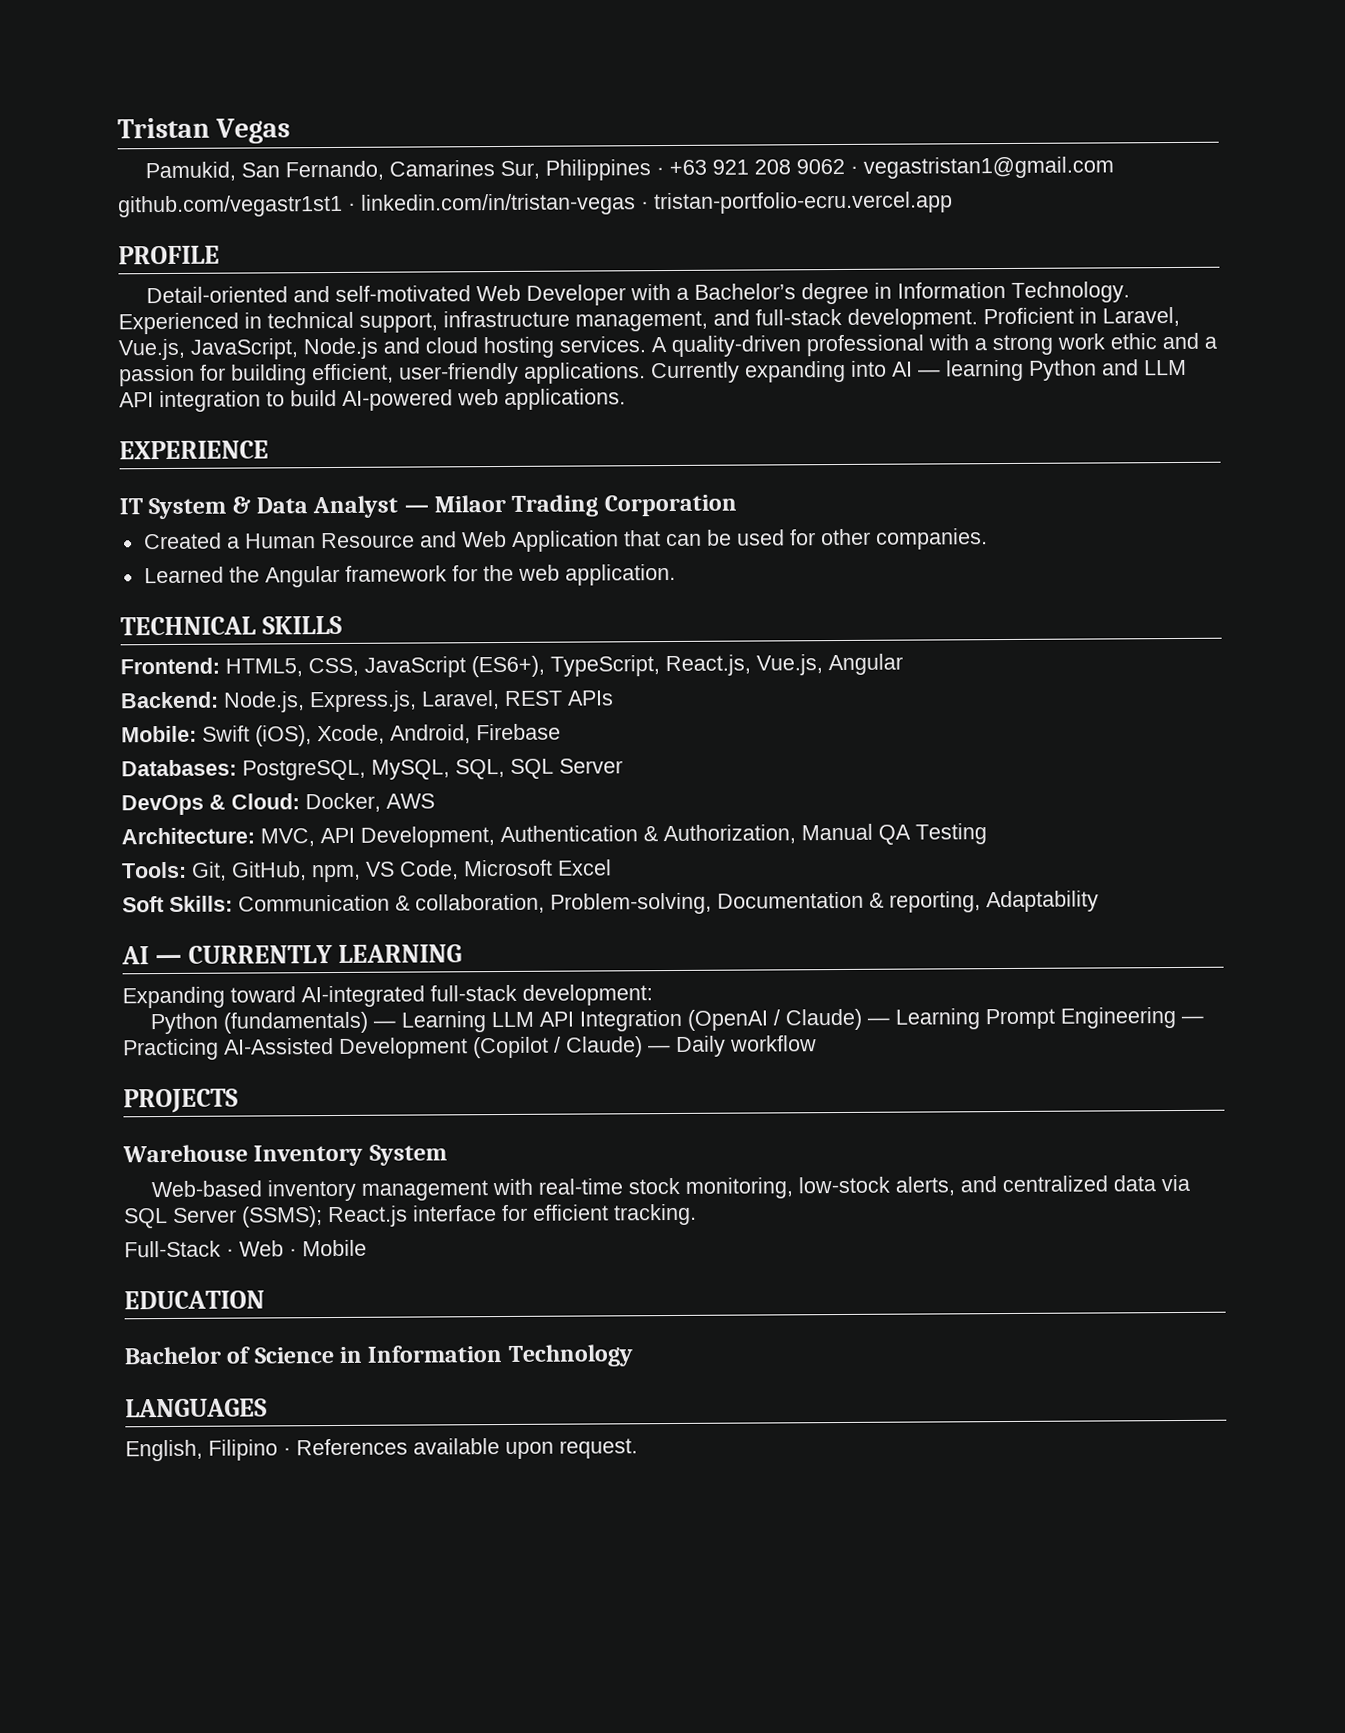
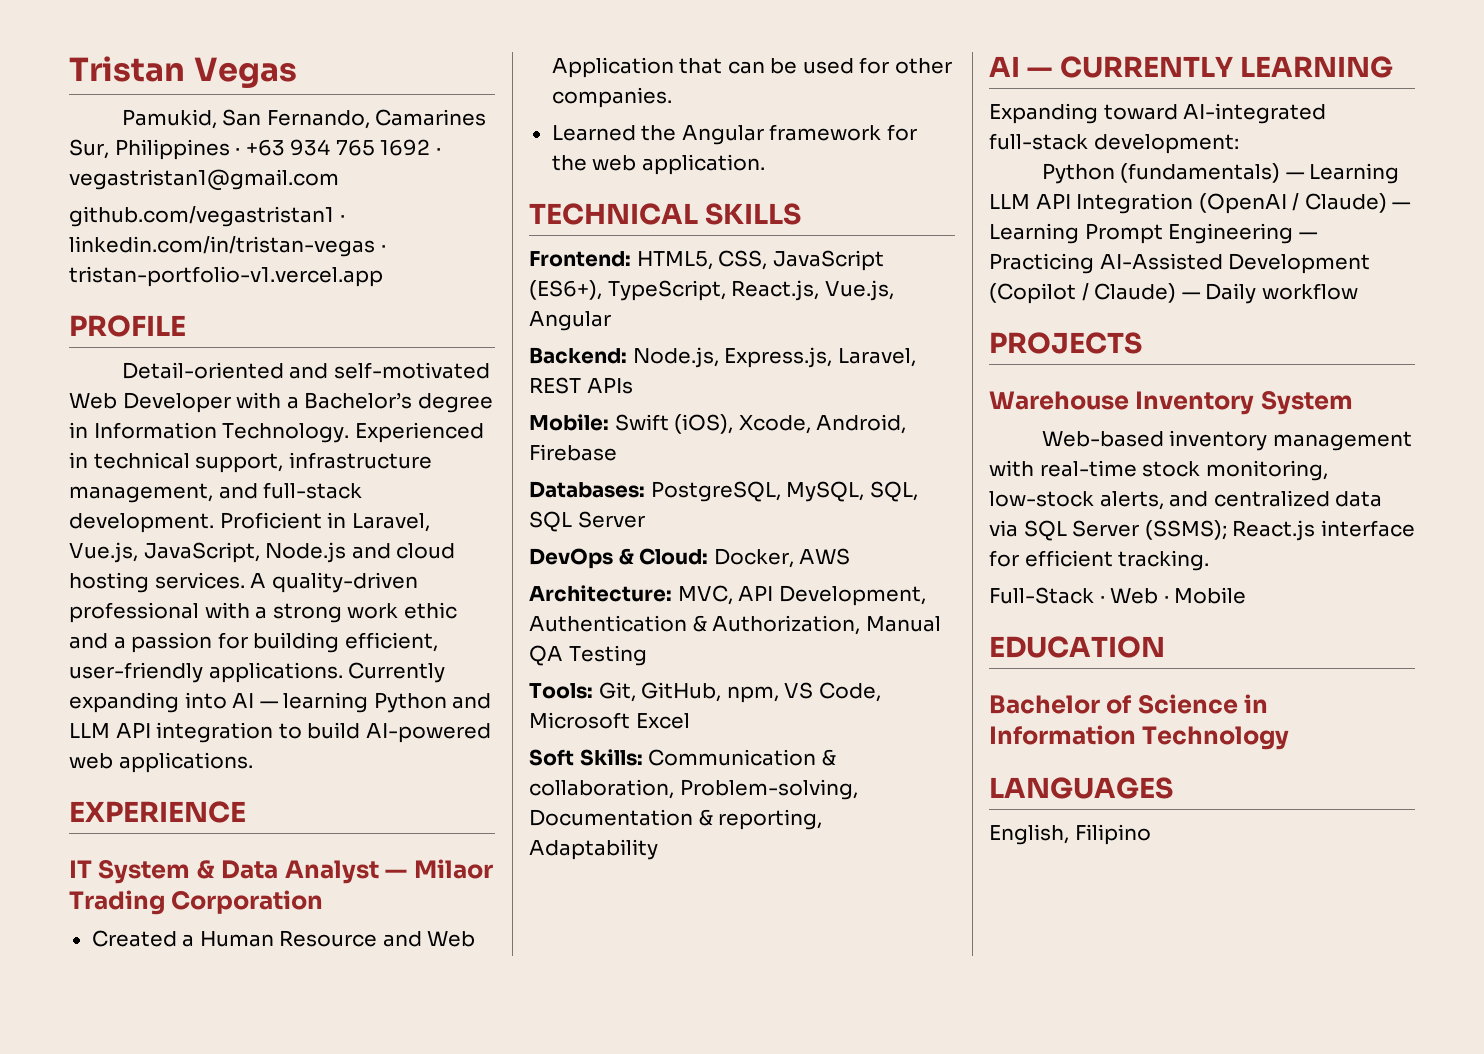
- Pamukid, San Fernando, Camarines Sur, Philippines · +63 921 208 9062 · vegastristan1@gmail.com
+ Pamukid, San Fernando, Camarines Sur, Philippines · +63 934 765 1692 · vegastristan1@gmail.com
- github.com/vegastr1st1 · linkedin.com/in/tristan-vegas · tristan-portfolio-ecru.vercel.app
+ github.com/vegastristan1 · linkedin.com/in/tristan-vegas · tristan-portfolio-v1.vercel.app
- English, Filipino · References available upon request.
+ English, Filipino

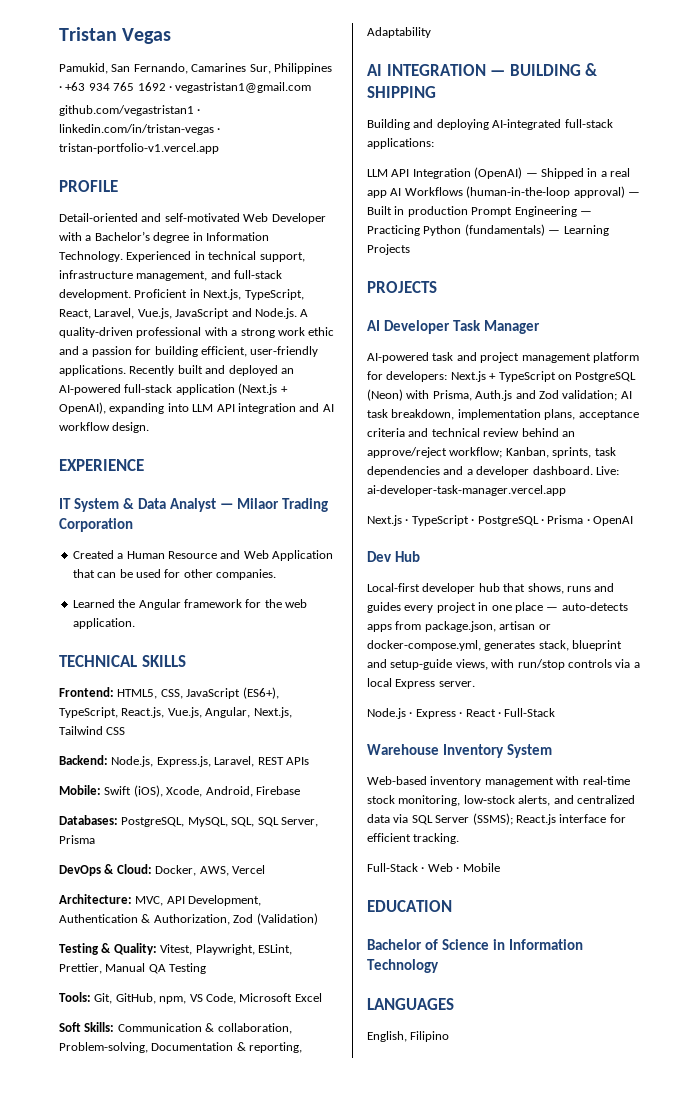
- Proficient in Laravel, Vue.js, JavaScript, Node.js and cloud hosting services. A quality-driven professional with a strong work ethic and a passion for building efficient, user-friendly applications.
+ Proficient in Next.js, TypeScript, React, Laravel, Vue.js, JavaScript and Node.js. A quality-driven professional with a strong work ethic and a passion for building efficient, user-friendly applications.
- Currently expanding into AI — learning Python and LLM API integration to build AI-powered web applications.
+ Recently built and deployed an AI-powered full-stack application (Next.js + OpenAI), expanding into LLM API integration and AI workflow design.
- Frontend: HTML5, CSS, JavaScript (ES6+), TypeScript, React.js, Vue.js, Angular
+ Frontend: HTML5, CSS, JavaScript (ES6+), TypeScript, React.js, Vue.js, Angular, Next.js, Tailwind CSS
- Databases: PostgreSQL, MySQL, SQL, SQL Server
+ Databases: PostgreSQL, MySQL, SQL, SQL Server, Prisma
- DevOps & Cloud: Docker, AWS
+ DevOps & Cloud: Docker, AWS, Vercel
- Architecture: MVC, API Development, Authentication & Authorization, Manual QA Testing
+ Architecture: MVC, API Development, Authentication & Authorization, Zod (Validation)
+ Testing & Quality: Vitest, Playwright, ESLint, Prettier, Manual QA Testing
- AI — CURRENTLY LEARNING
- Expanding toward AI-integrated full-stack development:
- Python (fundamentals) — Learning LLM API Integration (OpenAI / Claude) — Learning Prompt Engineering — Practicing AI-Assisted Development (Copilot / Claude) — Daily workflow
+ AI INTEGRATION — BUILDING & SHIPPING
+ Building and deploying AI-integrated full-stack applications:
+ LLM API Integration (OpenAI) — Shipped in a real app AI Workflows (human-in-the-loop approval) — Built in production Prompt Engineering — Practicing Python (fundamentals) — Learning Projects
  PROJECTS
+ AI Developer Task Manager
+ AI-powered task and project management platform for developers: Next.js + TypeScript on PostgreSQL (Neon) with Prisma, Auth.js and Zod validation; AI task breakdown, implementation plans, acceptance criteria and technical review behind an approve/reject workflow; Kanban, sprints, task dependencies and a developer dashboard. Live: ai-developer-task-manager.vercel.app
+ Next.js · TypeScript · PostgreSQL · Prisma · OpenAI
+ Dev Hub
+ Local-first developer hub that shows, runs and guides every project in one place — auto-detects apps from package.json, artisan or docker-compose.yml, generates stack, blueprint and setup-guide views, with run/stop controls via a local Express server.
+ Node.js · Express · React · Full-Stack

